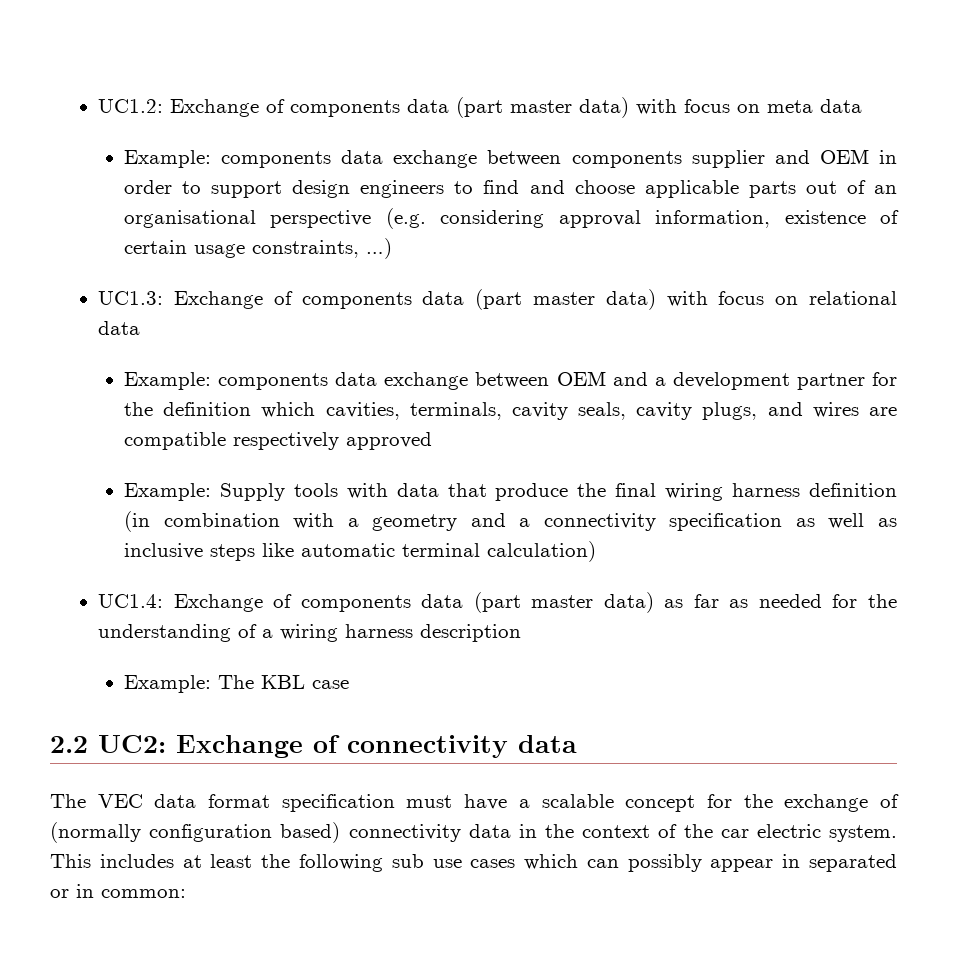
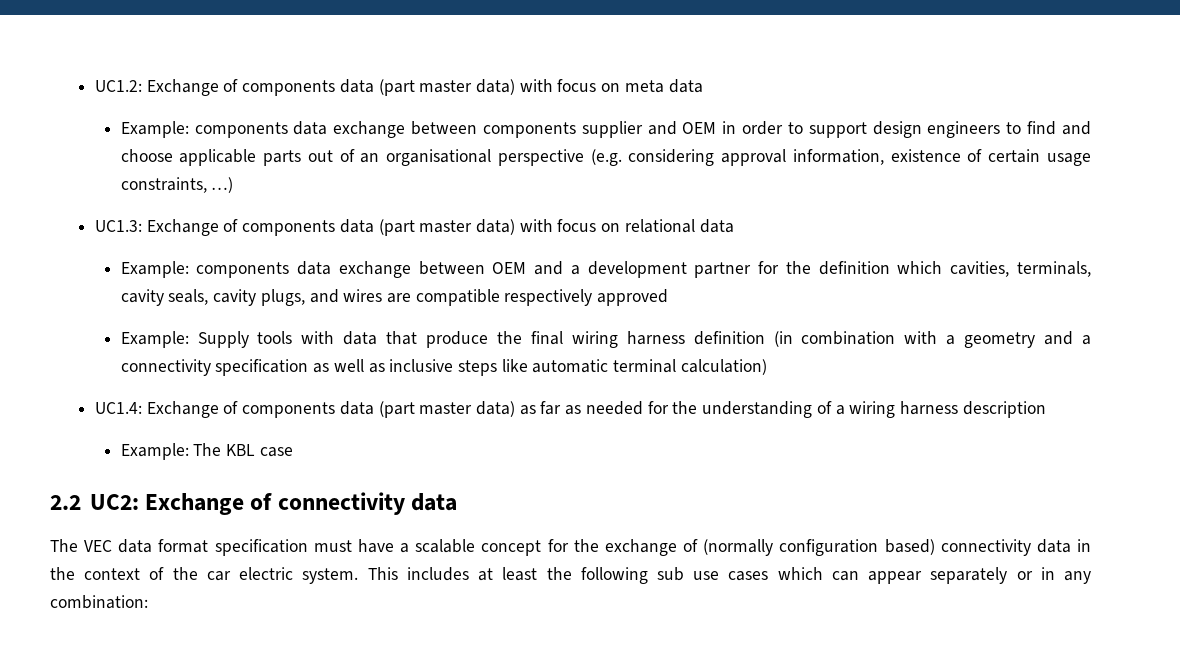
- This includes at least the following sub use cases which can possibly appear in separated or in common:
+ This includes at least the following sub use cases which can appear separately or in any combination:

